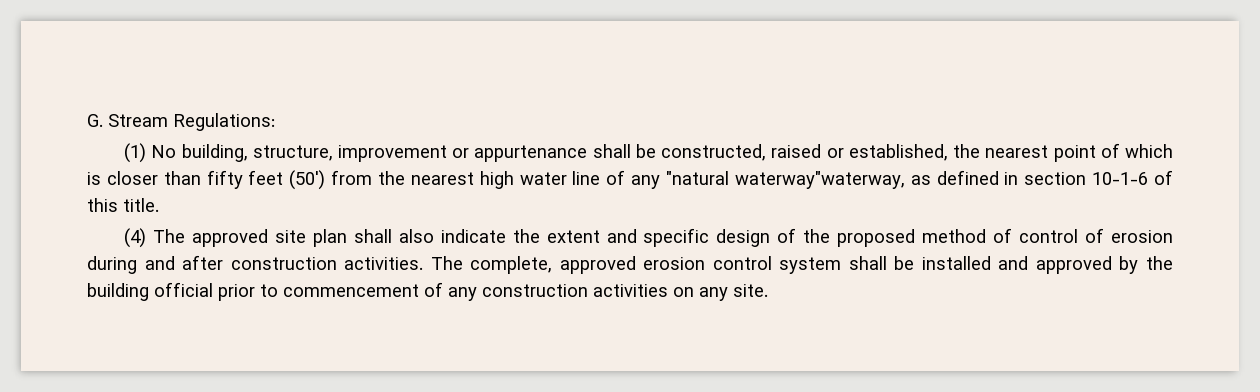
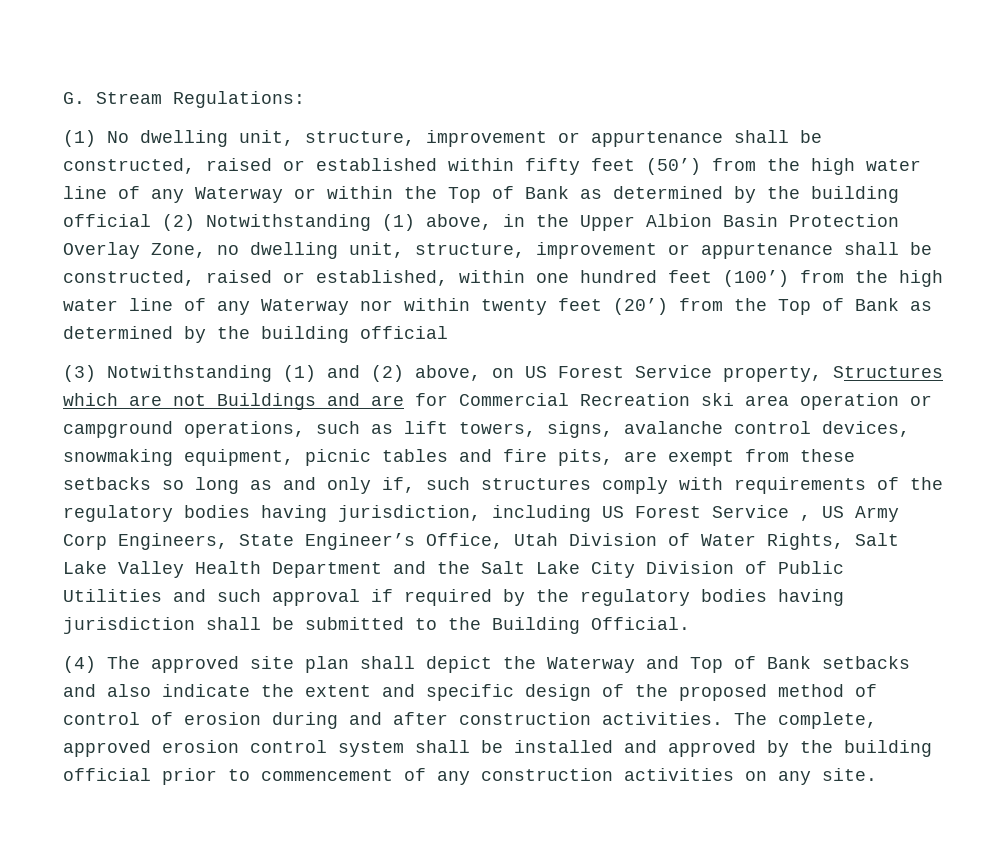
- (1) No building, structure, improvement or appurtenance shall be constructed, raised or established, the nearest point of which is closer than fifty feet (50') from the nearest high water line of any "natural waterway"waterway, as defined in section 10-1-6 of this title.
+ (1) No dwelling unit, structure, improvement or appurtenance shall be constructed, raised or established within fifty feet (50’) from the high water line of any Waterway or within the Top of Bank as determined by the building official (2) Notwithstanding (1) above, in the Upper Albion Basin Protection Overlay Zone, no dwelling unit, structure, improvement or appurtenance shall be constructed, raised or established, within one hundred feet (100’) from the high water line of any Waterway nor within twenty feet (20’) from the Top of Bank as determined by the building official
+ (3) Notwithstanding (1) and (2) above, on US Forest Service property, Structures which are not Buildings and are for Commercial Recreation ski area operation or campground operations, such as lift towers, signs, avalanche control devices, snowmaking equipment, picnic tables and fire pits, are exempt from these setbacks so long as and only if, such structures comply with requirements of the regulatory bodies having jurisdiction, including US Forest Service , US Army Corp Engineers, State Engineer’s Office, Utah Division of Water Rights, Salt Lake Valley Health Department and the Salt Lake City Division of Public Utilities and such approval if required by the regulatory bodies having jurisdiction shall be submitted to the Building Official.
- (4) The approved site plan shall also indicate the extent and specific design of the proposed method of control of erosion during and after construction activities.
+ (4) The approved site plan shall depict the Waterway and Top of Bank setbacks and also indicate the extent and specific design of the proposed method of control of erosion during and after construction activities.

